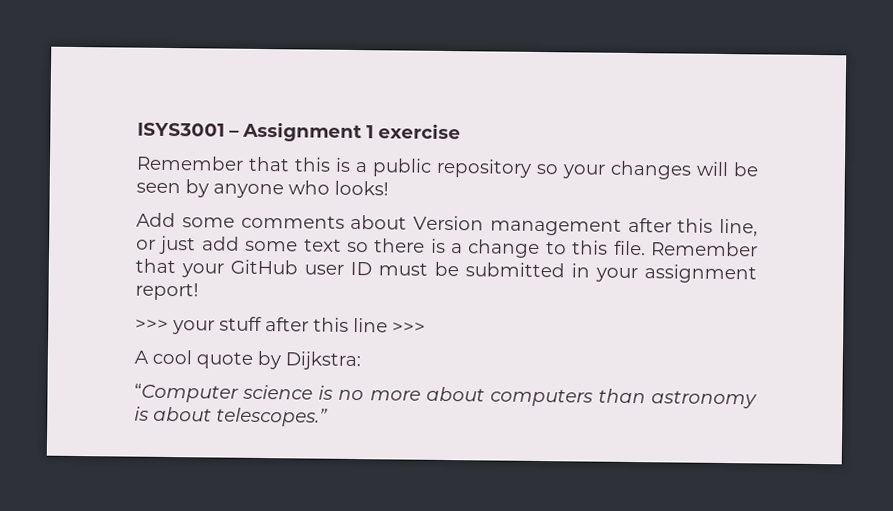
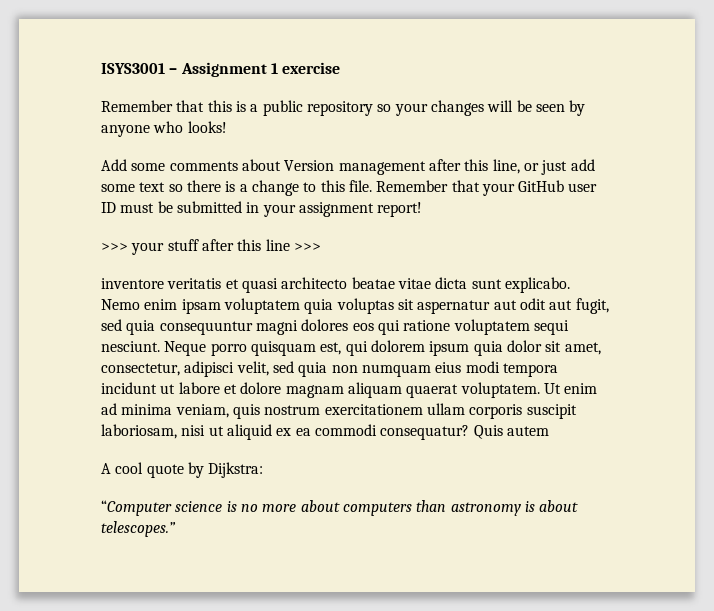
+ inventore veritatis et quasi architecto beatae vitae dicta sunt explicabo. Nemo enim ipsam voluptatem quia voluptas sit aspernatur aut odit aut fugit, sed quia consequuntur magni dolores eos qui ratione voluptatem sequi nesciunt. Neque porro quisquam est, qui dolorem ipsum quia dolor sit amet, consectetur, adipisci velit, sed quia non numquam eius modi tempora incidunt ut labore et dolore magnam aliquam quaerat voluptatem. Ut enim ad minima veniam, quis nostrum exercitationem ullam corporis suscipit laboriosam, nisi ut aliquid ex ea commodi consequatur? Quis autem

